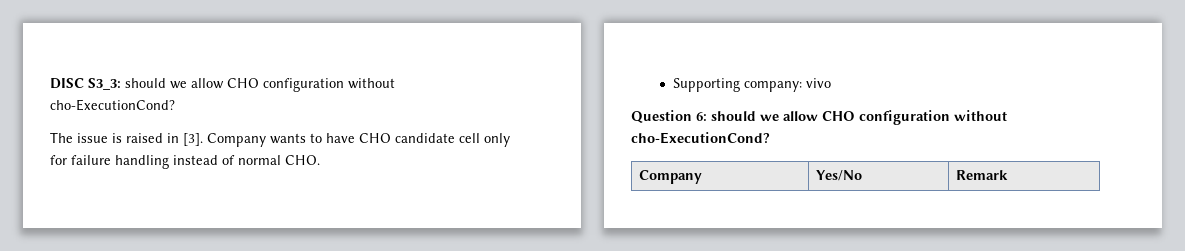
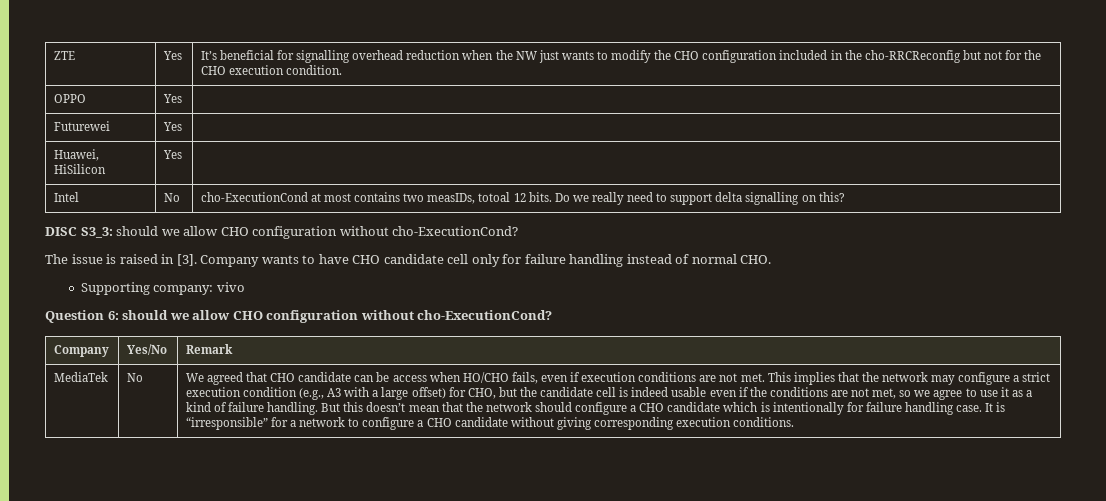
+ ZTE | Yes | It’s beneficial for signalling overhead reduction when the NW just wants to modify the CHO configuration included in the cho-RRCReconfig but not for the CHO execution condition.
+ OPPO | Yes |
+ Futurewei | Yes |
+ Huawei, HiSilicon | Yes |
+ Intel | No | cho-ExecutionCond at most contains two measIDs, totoal 12 bits. Do we really need to support delta signalling on this?
+ MediaTek | No | We agreed that CHO candidate can be access when HO/CHO fails, even if execution conditions are not met. This implies that the network may configure a strict execution condition (e.g., A3 with a large offset) for CHO, but the candidate cell is indeed usable even if the conditions are not met, so we agree to use it as a kind of failure handling. But this doesn’t mean that the network should configure a CHO candidate which is intentionally for failure handling case. It is “irresponsible” for a network to configure a CHO candidate without giving corresponding execution conditions.

